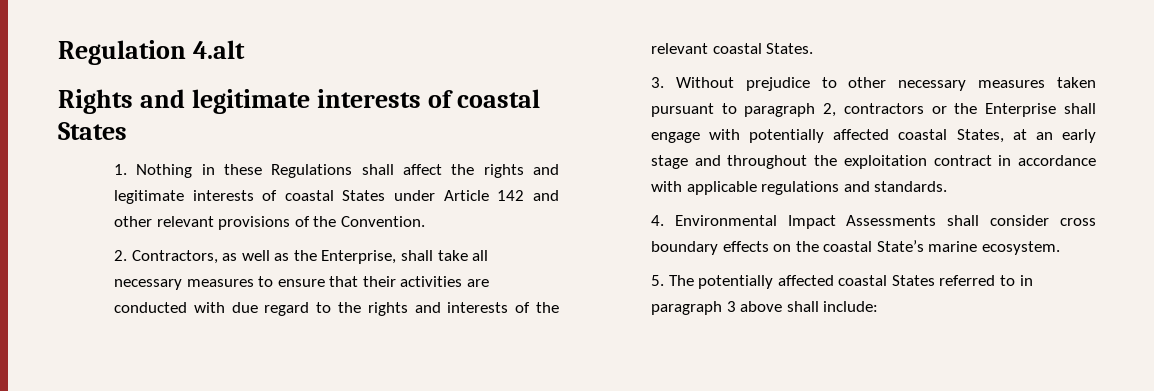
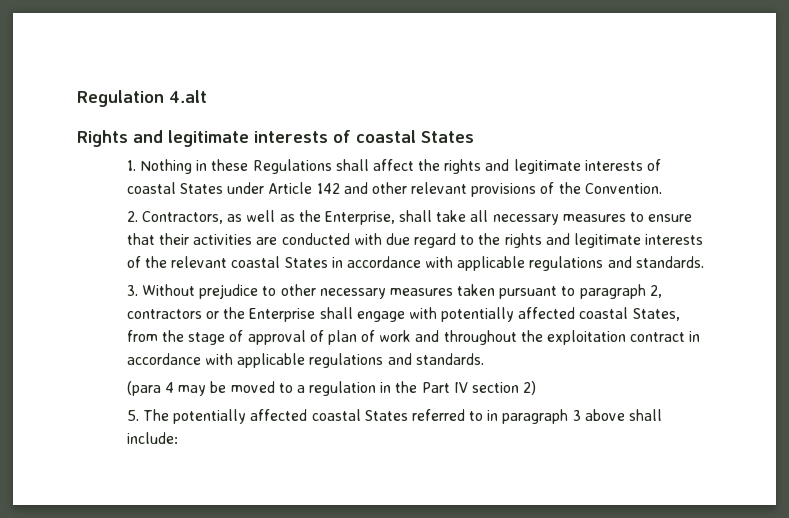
- 2. Contractors, as well as the Enterprise, shall take all necessary measures to ensure that their activities are conducted with due regard to the rights and interests of the relevant coastal States.
+ 2. Contractors, as well as the Enterprise, shall take all necessary measures to ensure that their activities are conducted with due regard to the rights and legitimate interests of the relevant coastal States in accordance with applicable regulations and standards.
- 3. Without prejudice to other necessary measures taken pursuant to paragraph 2, contractors or the Enterprise shall engage with potentially affected coastal States, at an early stage and throughout the exploitation contract in accordance with applicable regulations and standards.
+ 3. Without prejudice to other necessary measures taken pursuant to paragraph 2, contractors or the Enterprise shall engage with potentially affected coastal States, from the stage of approval of plan of work and throughout the exploitation contract in accordance with applicable regulations and standards.
- 4. Environmental Impact Assessments shall consider cross boundary effects on the coastal State’s marine ecosystem.
+ (para 4 may be moved to a regulation in the Part IV section 2)

